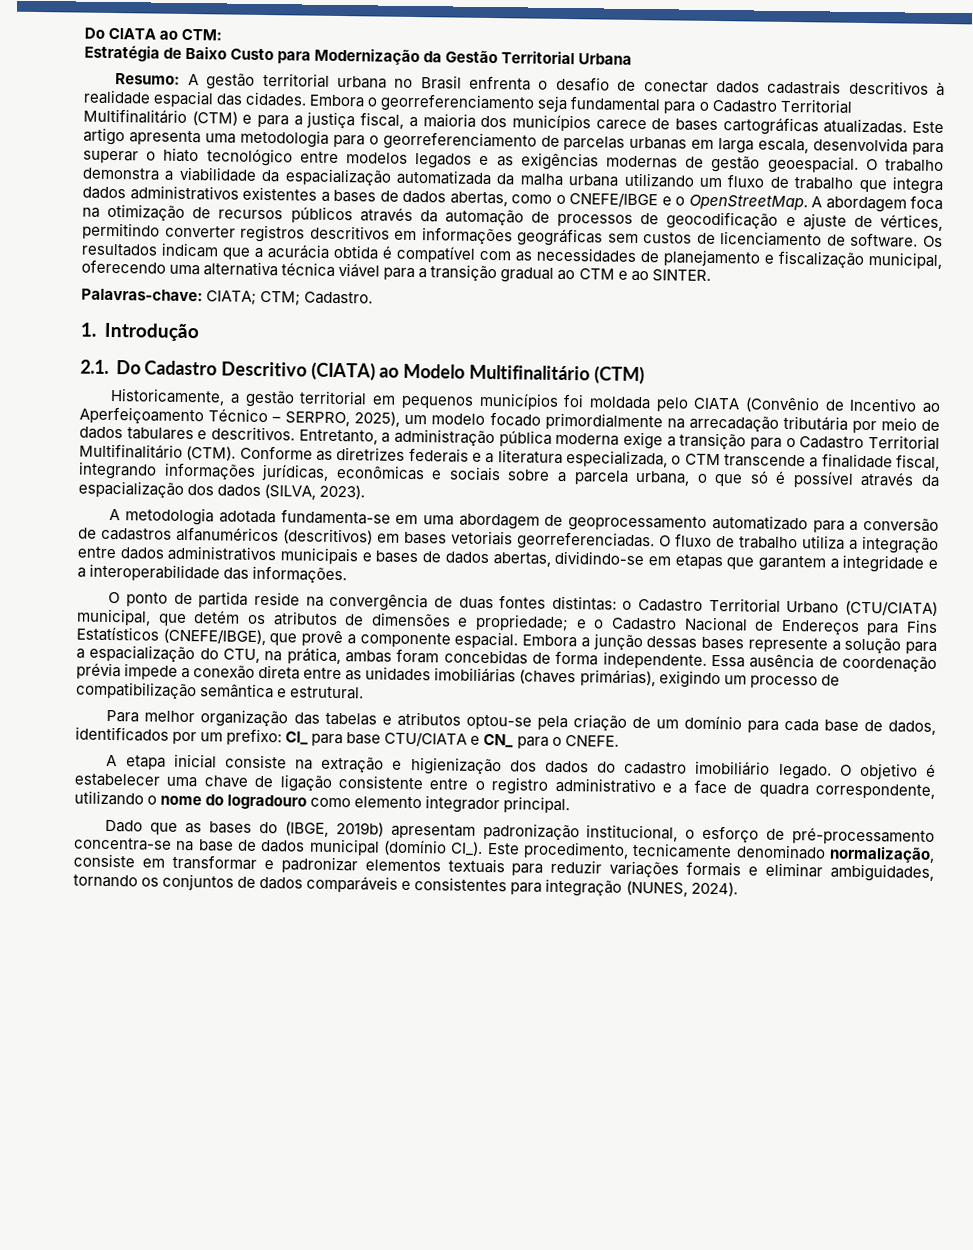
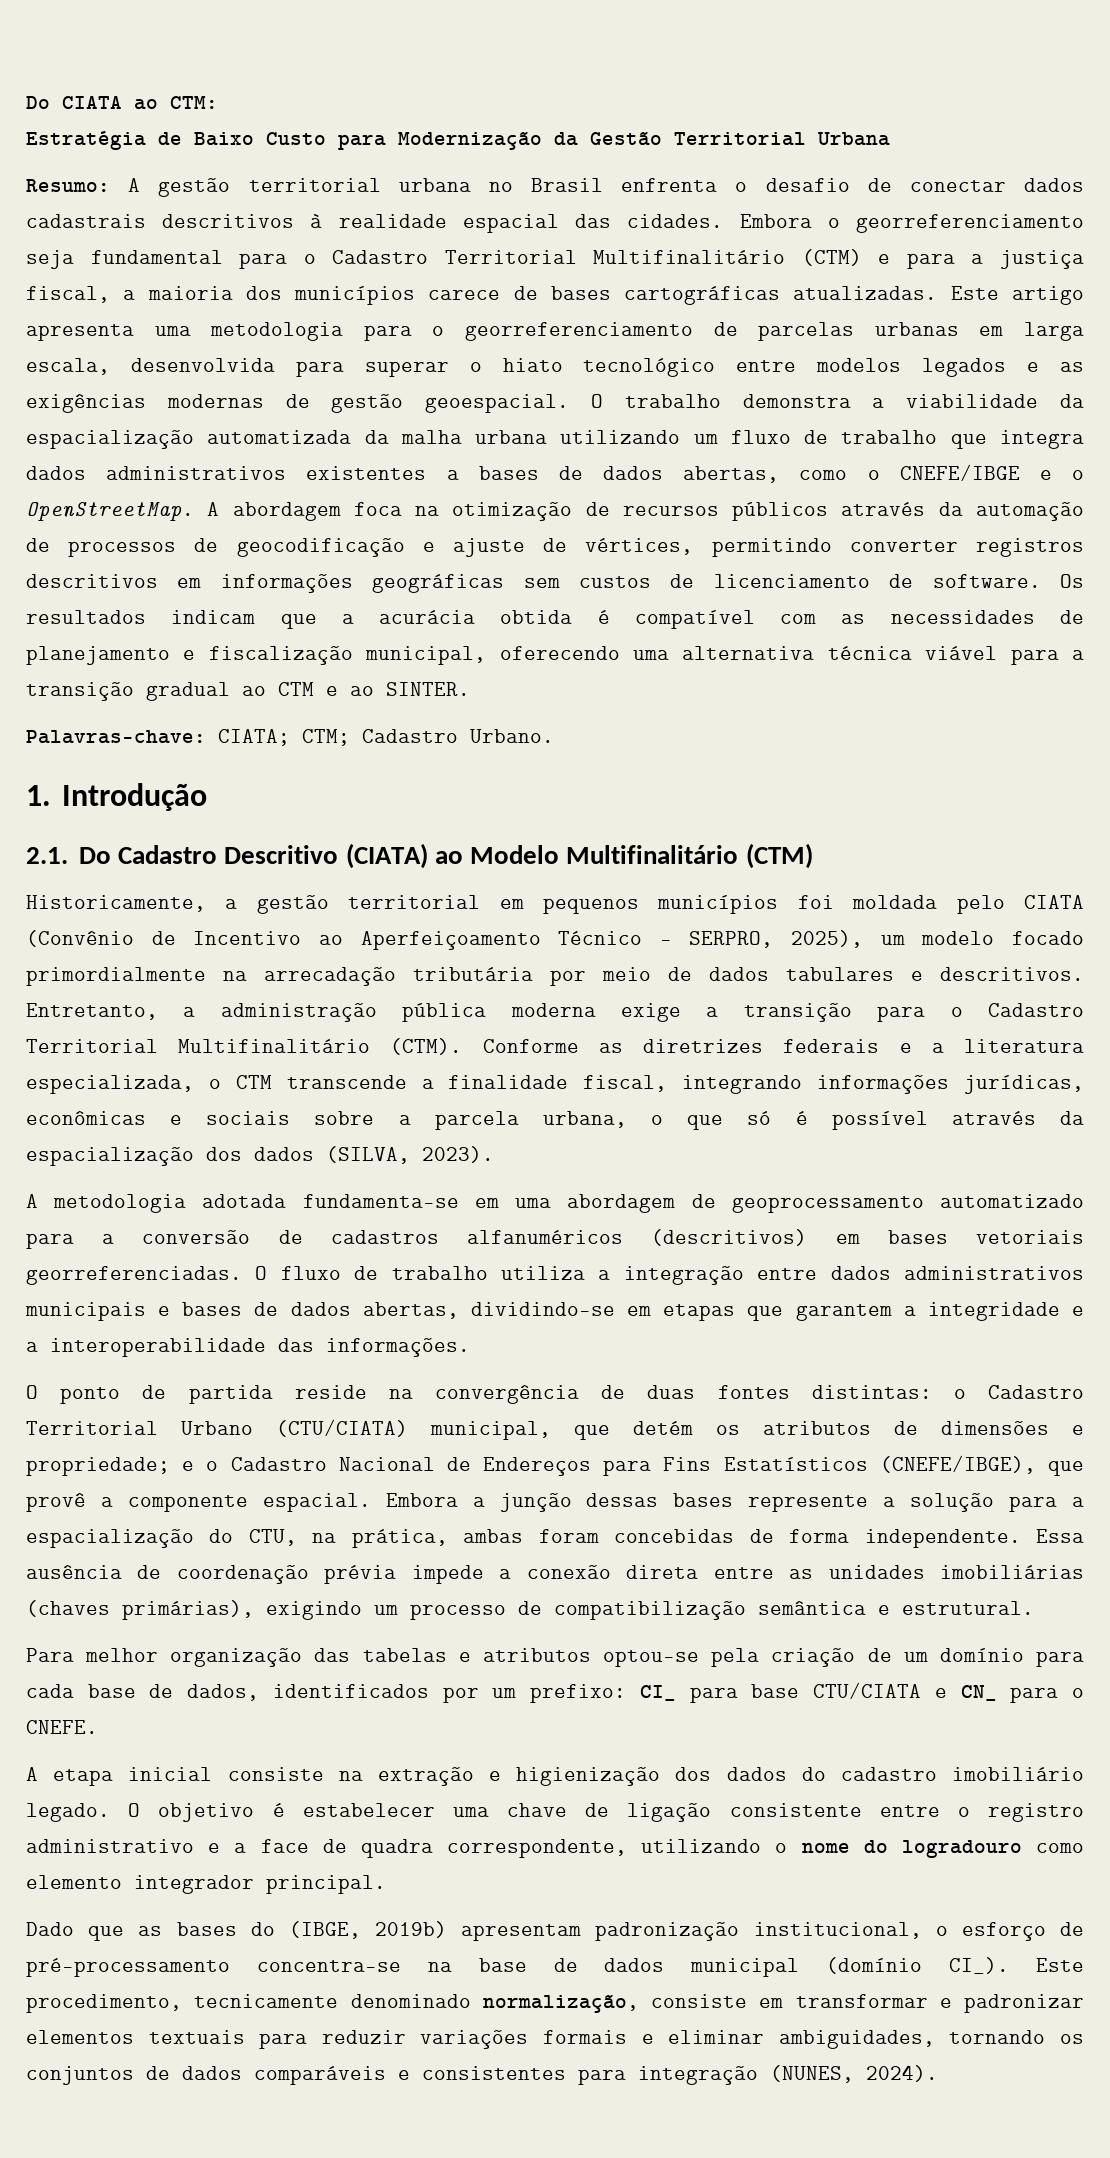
- Palavras-chave: CIATA; CTM; Cadastro.
+ Palavras-chave: CIATA; CTM; Cadastro Urbano.

